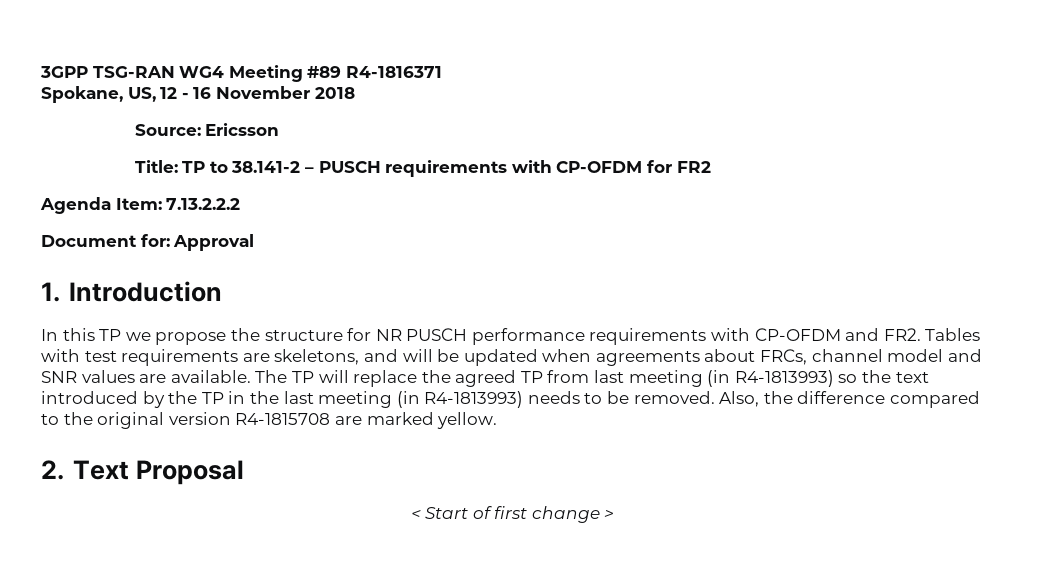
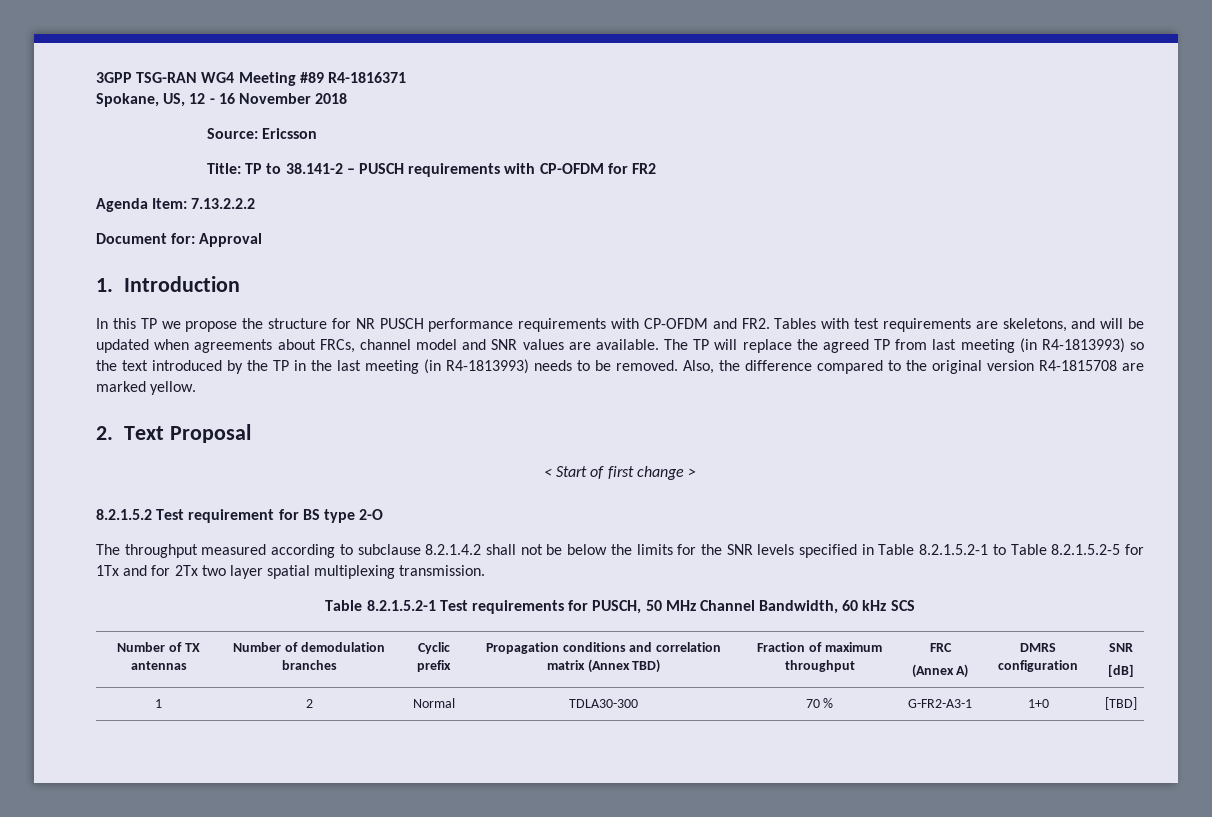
+ 8.2.1.5.2 Test requirement for BS type 2-O
+ The throughput measured according to subclause 8.2.1.4.2 shall not be below the limits for the SNR levels specified in Table 8.2.1.5.2-1 to Table 8.2.1.5.2-5 for 1Tx and for 2Tx two layer spatial multiplexing transmission.
+ Table 8.2.1.5.2-1 Test requirements for PUSCH, 50 MHz Channel Bandwidth, 60 kHz SCS
+ Number of TX antennas | Number of demodulation branches | Cyclic prefix | Propagation conditions and correlation matrix (Annex TBD) | Fraction of maximum throughput | FRC
+ (Annex A) | DMRS configuration | SNR
+ [dB]
+ 1 | 2 | Normal | TDLA30-300 | 70 % | G-FR2-A3-1 | 1+0 | [TBD]

